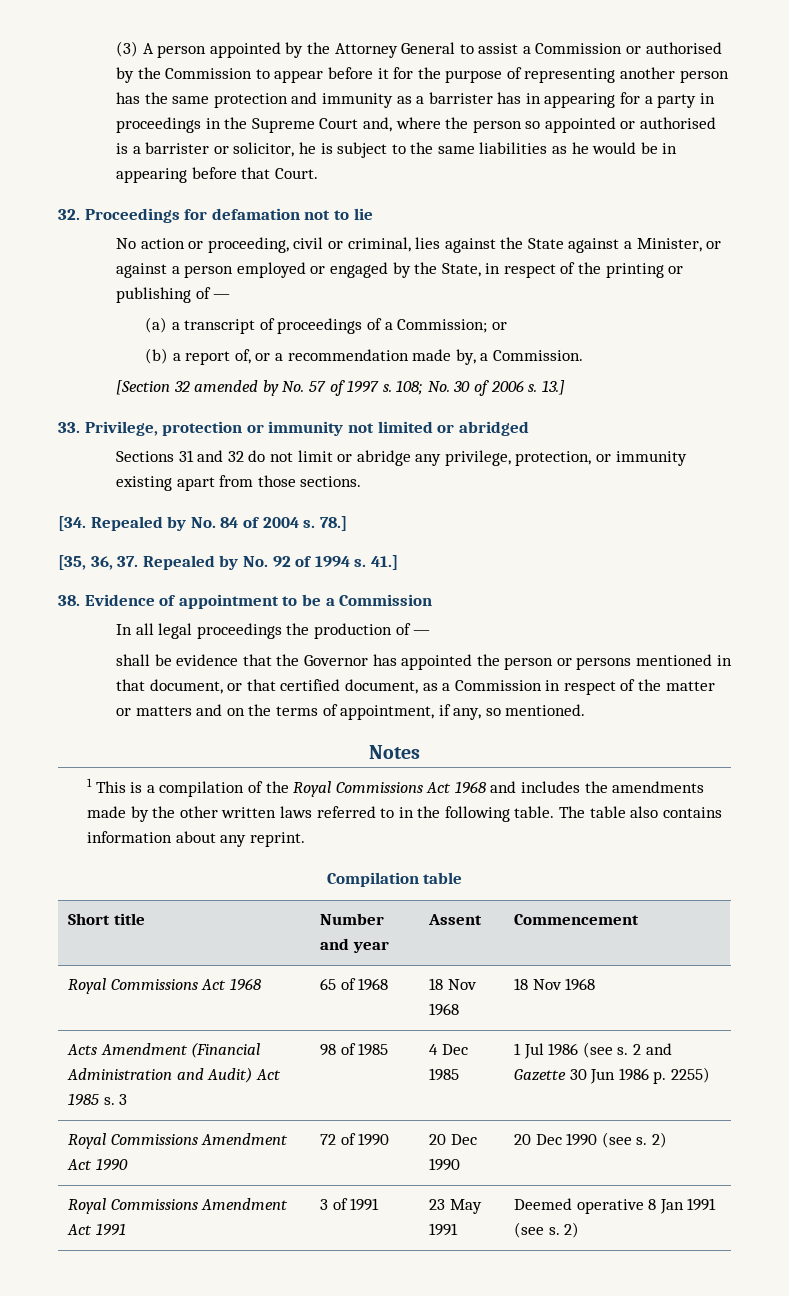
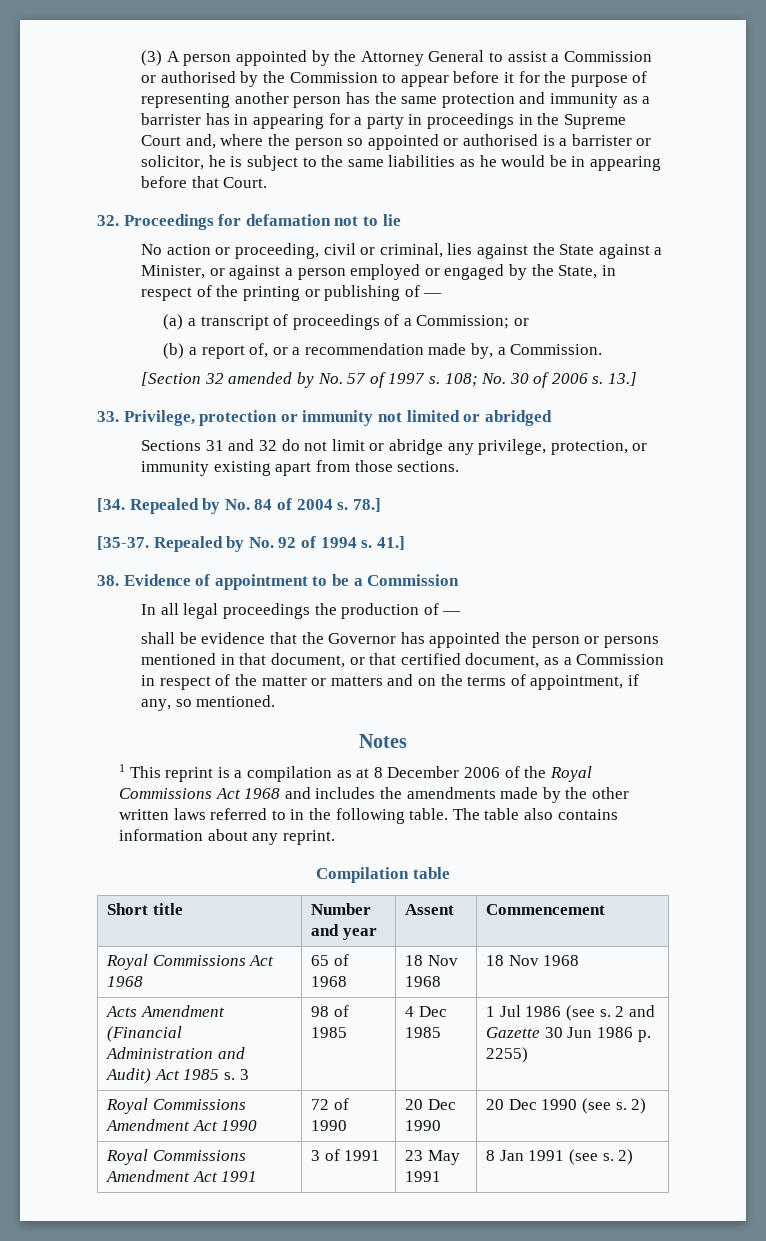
- [35, 36, 37. Repealed by No. 92 of 1994 s.
+ [35-37. Repealed by No. 92 of 1994 s.
- 1 This is a compilation of the Royal Commissions Act 1968 and includes the amendments made by the other written laws referred to in the following table.
+ 1 This reprint is a compilation as at 8 December 2006 of the Royal Commissions Act 1968 and includes the amendments made by the other written laws referred to in the following table.
- Royal Commissions Amendment Act 1991 | 3 of 1991 | 23 May 1991 | Deemed operative 8 Jan 1991 (see s. 2)
+ Royal Commissions Amendment Act 1991 | 3 of 1991 | 23 May 1991 | 8 Jan 1991 (see s. 2)

